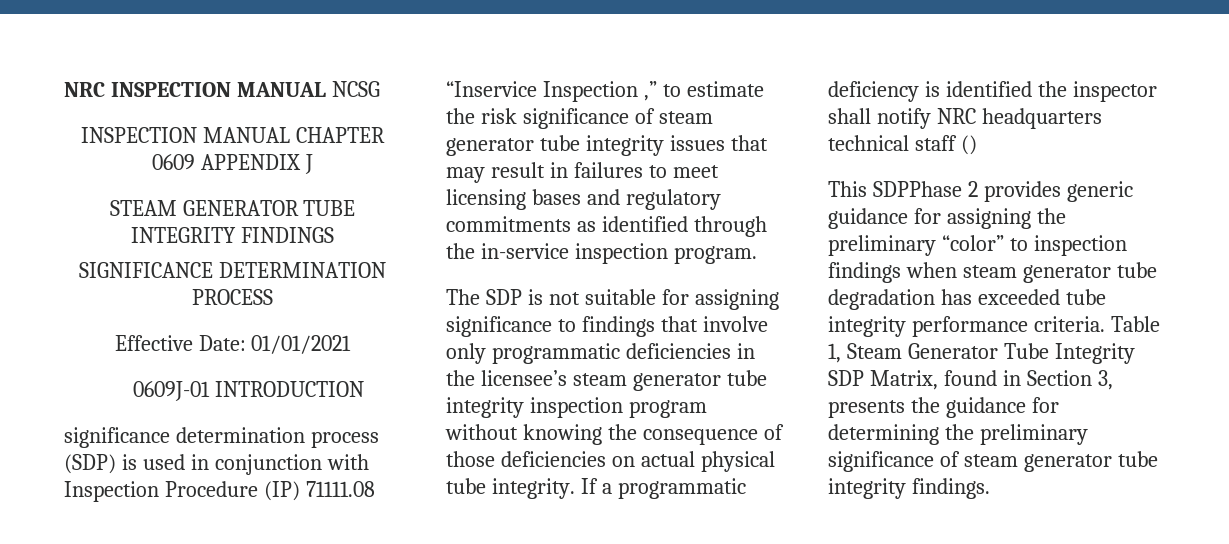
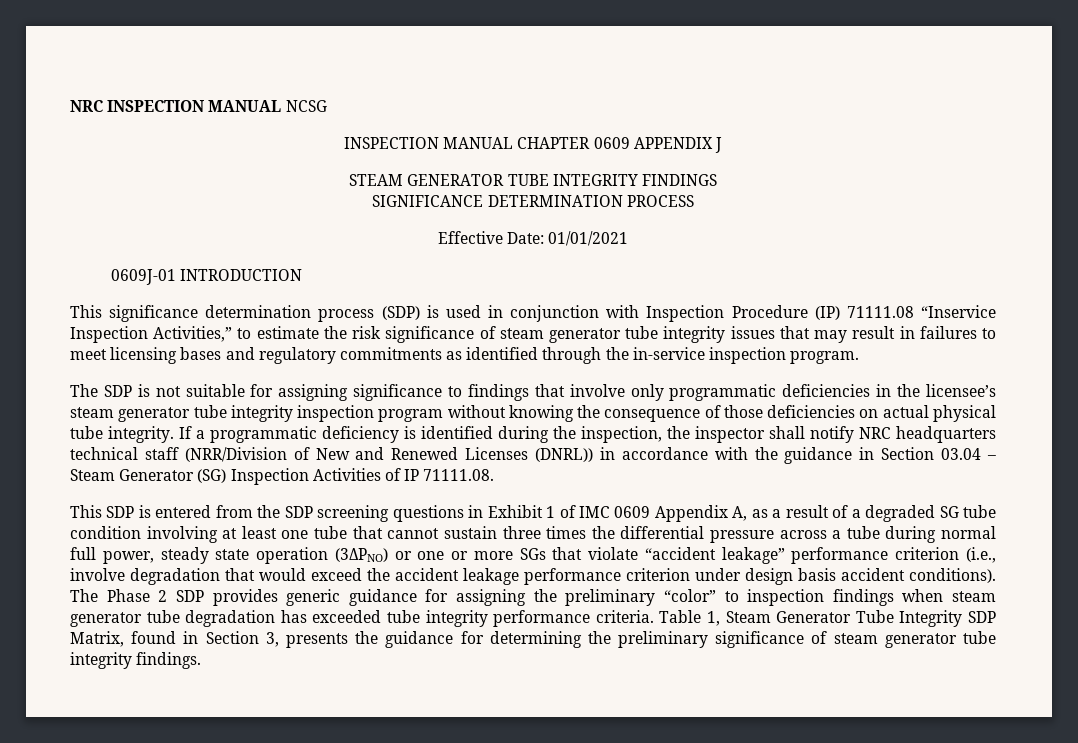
- significance determination process (SDP) is used in conjunction with Inspection Procedure (IP) 71111.08 “Inservice Inspection ,” to estimate the risk significance of steam generator tube integrity issues that may result in failures to meet licensing bases and regulatory commitments as identified through the in-service inspection program.
+ This significance determination process (SDP) is used in conjunction with Inspection Procedure (IP) 71111.08 “Inservice Inspection Activities,” to estimate the risk significance of steam generator tube integrity issues that may result in failures to meet licensing bases and regulatory commitments as identified through the in-service inspection program.
- If a programmatic deficiency is identified the inspector shall notify NRC headquarters technical staff ()
- This SDPPhase 2 provides generic guidance for assigning the preliminary “color” to inspection findings when steam generator tube degradation has exceeded tube integrity performance criteria.
+ If a programmatic deficiency is identified during the inspection, the inspector shall notify NRC headquarters technical staff (NRR/Division of New and Renewed Licenses (DNRL)) in accordance with the guidance in Section 03.04 – Steam Generator (SG) Inspection Activities of IP 71111.08.
+ This SDP is entered from the SDP screening questions in Exhibit 1 of IMC 0609 Appendix A, as a result of a degraded SG tube condition involving at least one tube that cannot sustain three times the differential pressure across a tube during normal full power, steady state operation (3ΔPNO) or one or more SGs that violate “accident leakage” performance criterion (i.e., involve degradation that would exceed the accident leakage performance criterion under design basis accident conditions). The Phase 2 SDP provides generic guidance for assigning the preliminary “color” to inspection findings when steam generator tube degradation has exceeded tube integrity performance criteria.

